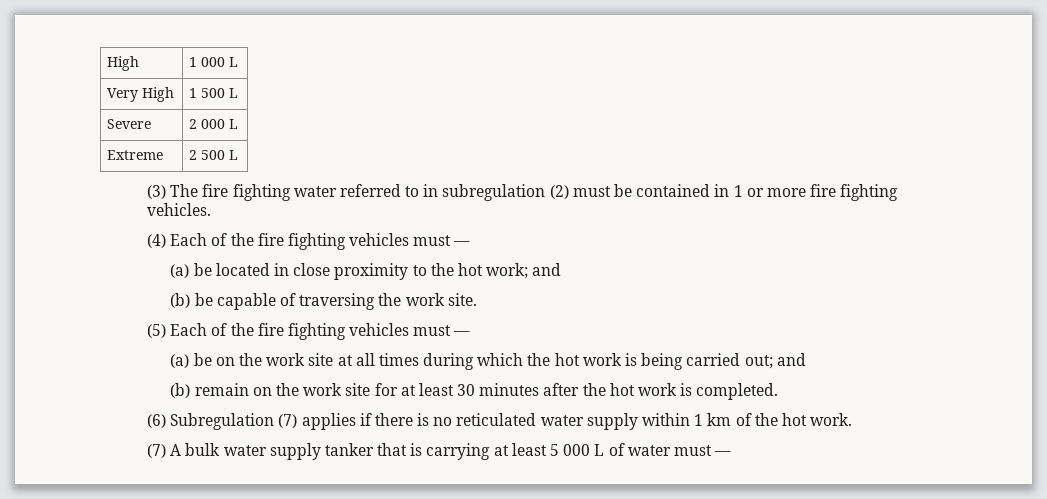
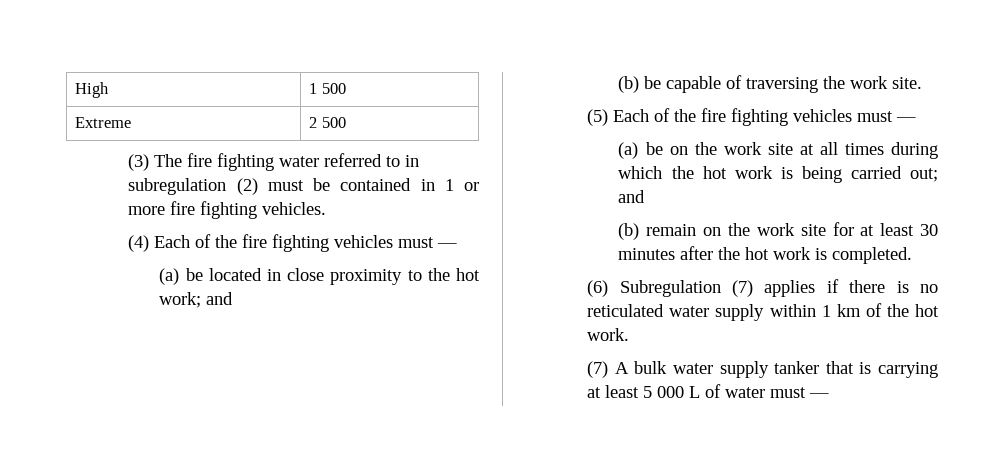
- High | 1 000 L
- Very High | 1 500 L
- Severe | 2 000 L
+ High | 1 500
- Extreme | 2 500 L
+ Extreme | 2 500

